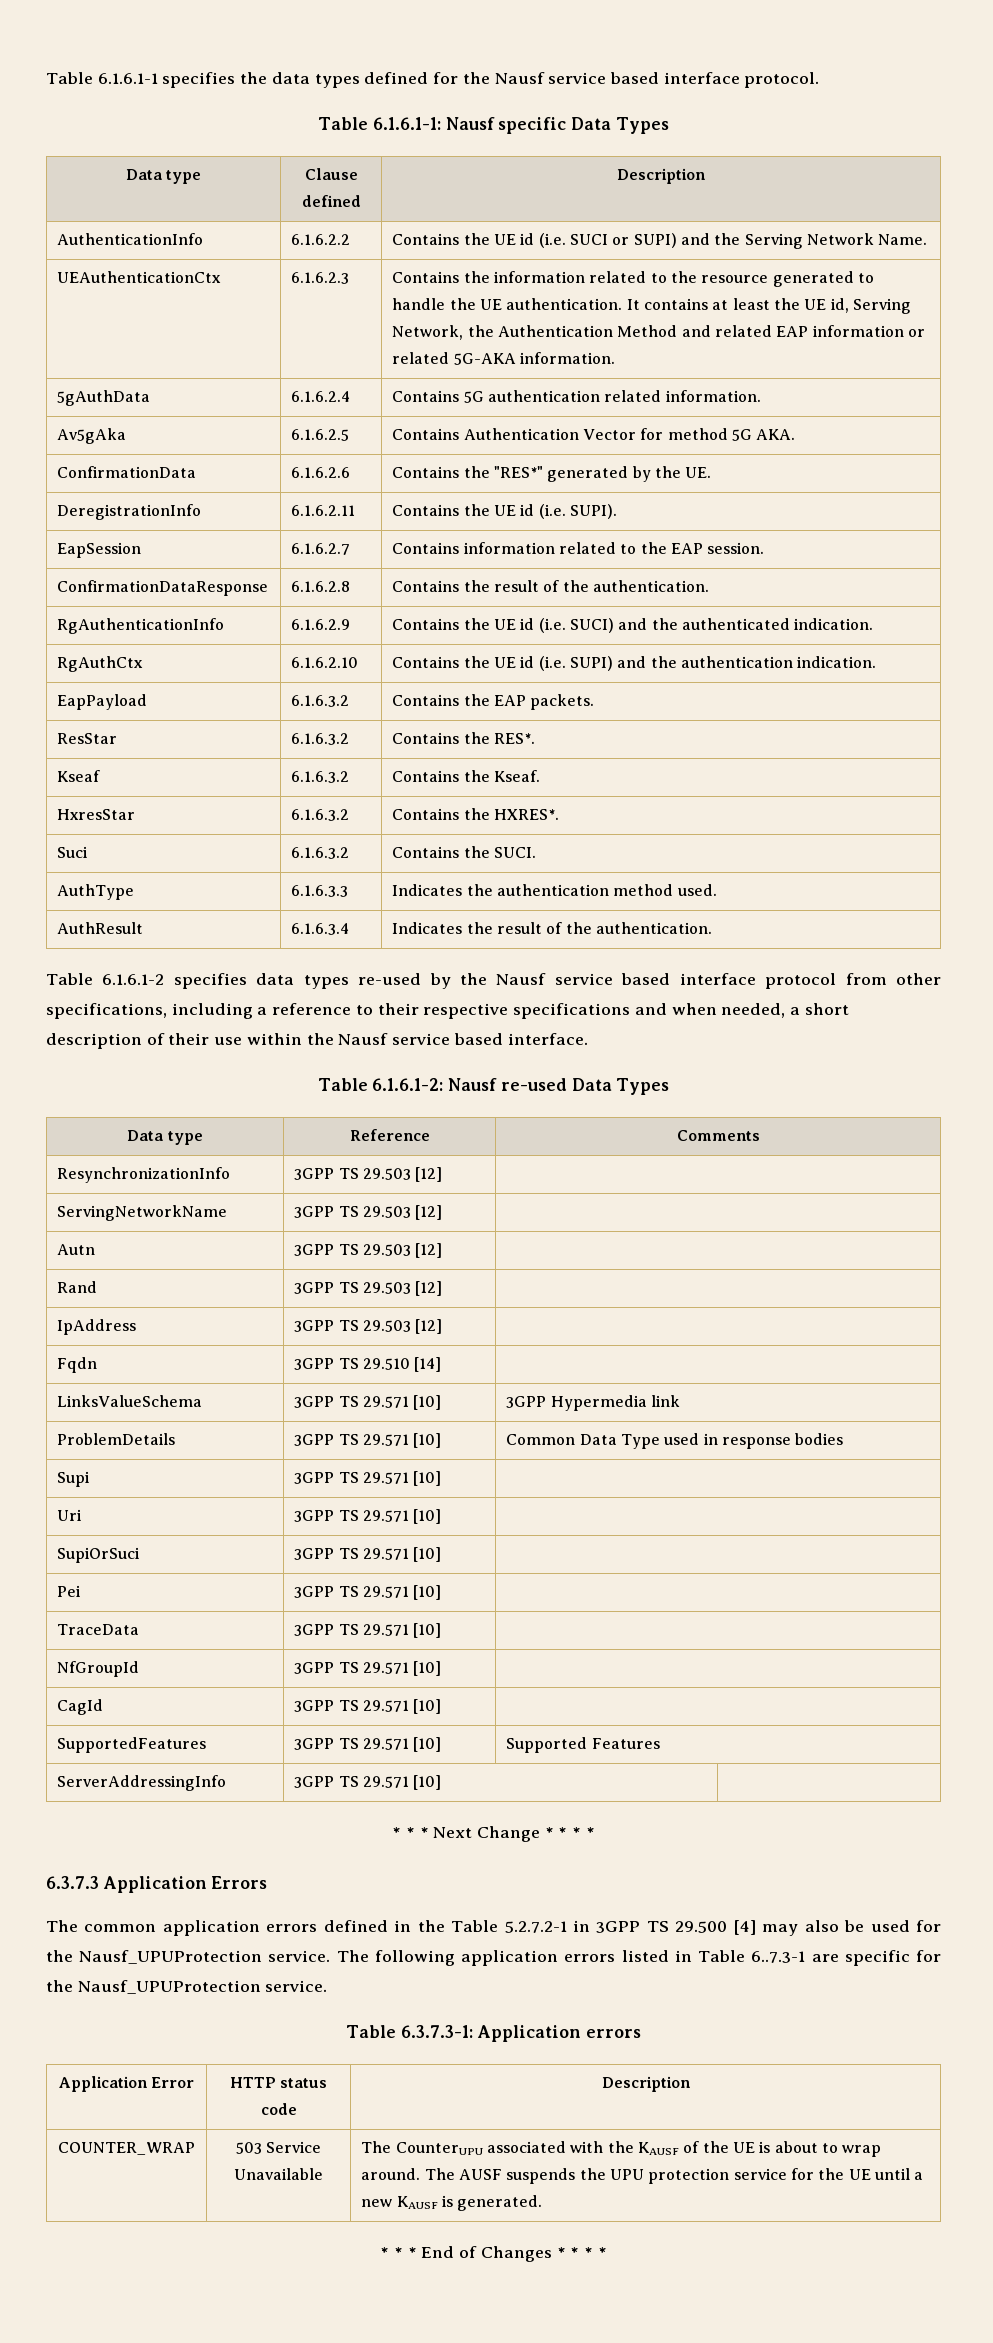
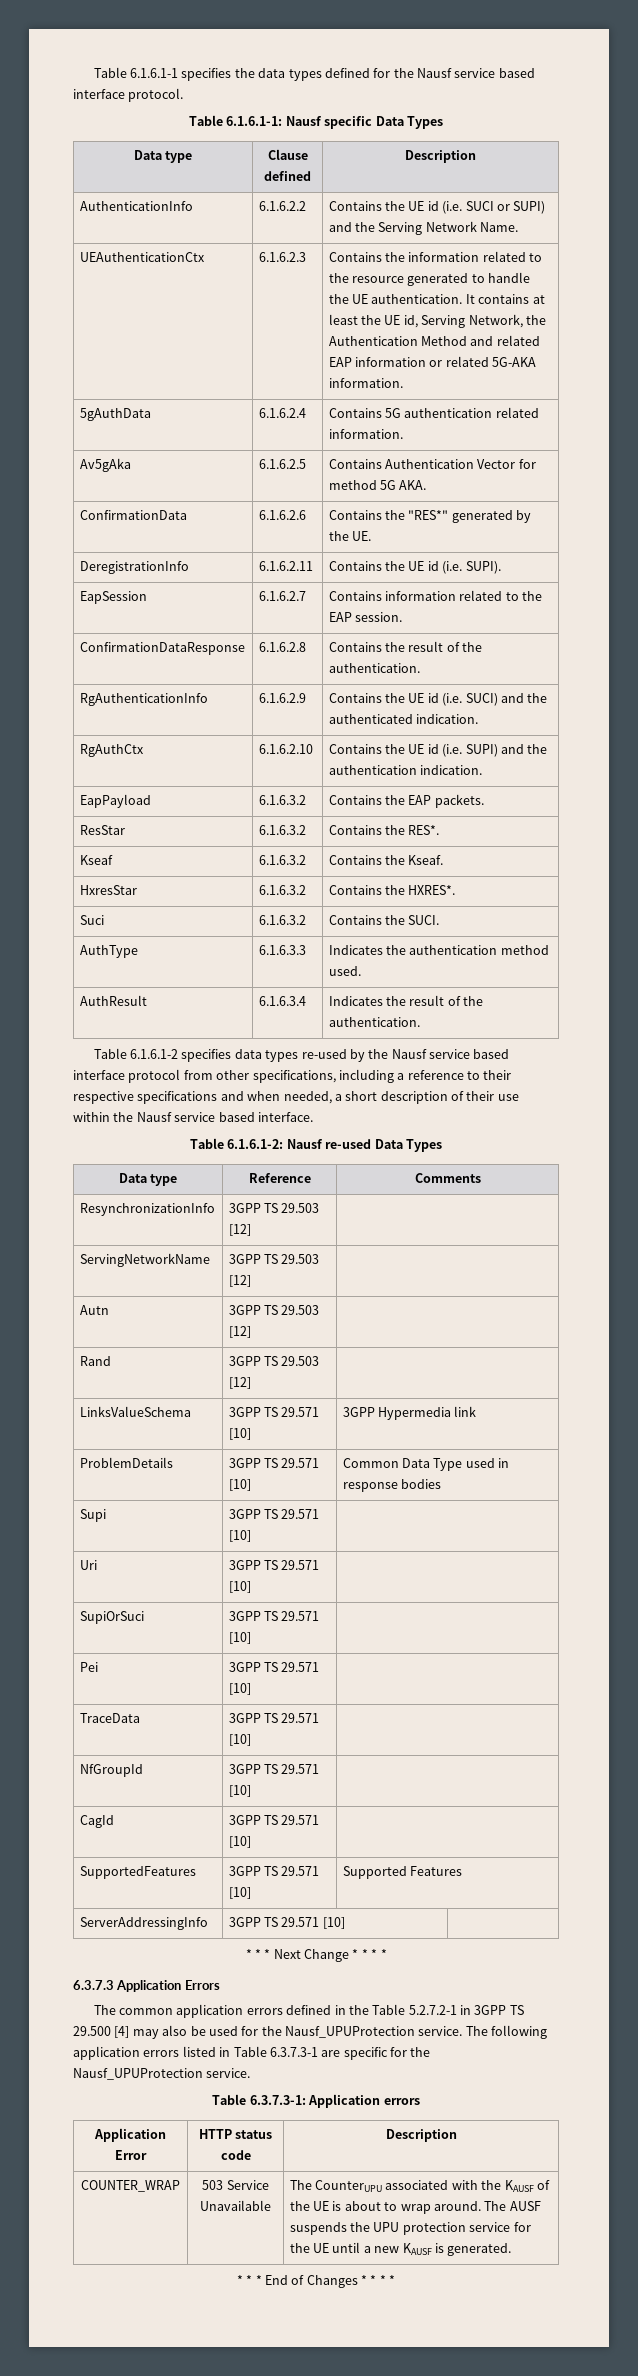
- IpAddress | 3GPP TS 29.503 [12] |
- Fqdn | 3GPP TS 29.510 [14] |
- The following application errors listed in Table 6..7.3-1 are specific for the Nausf_UPUProtection service.
+ The following application errors listed in Table 6.3.7.3-1 are specific for the Nausf_UPUProtection service.

